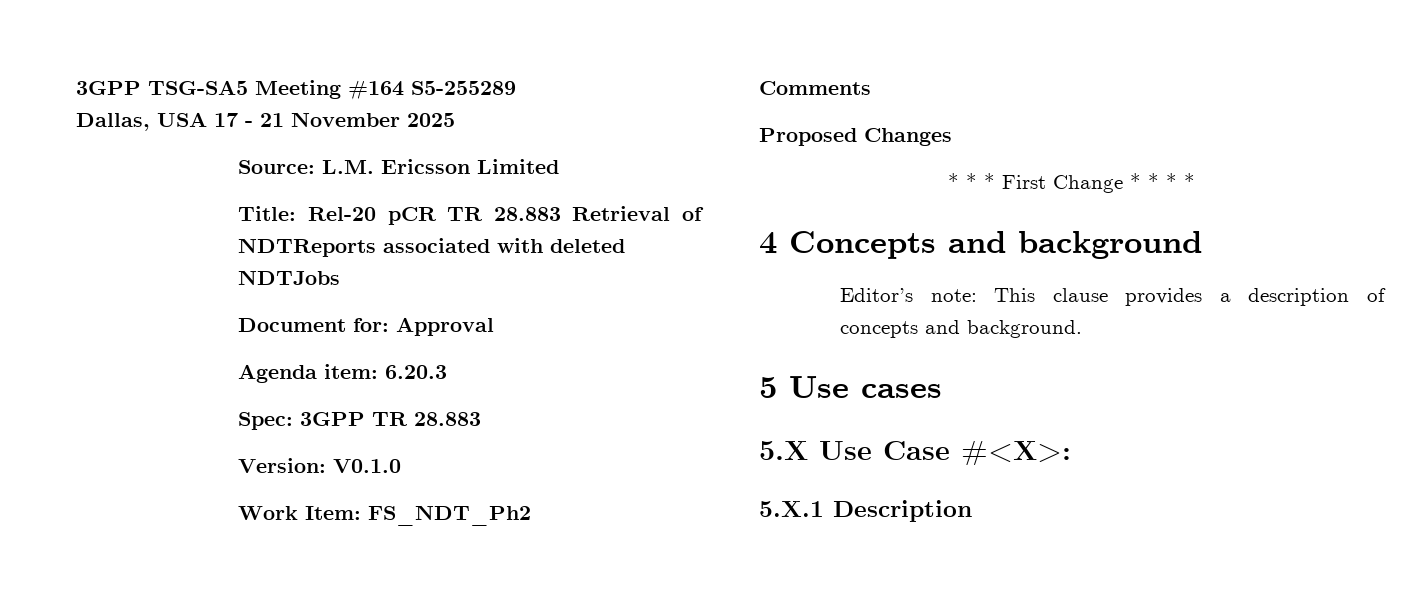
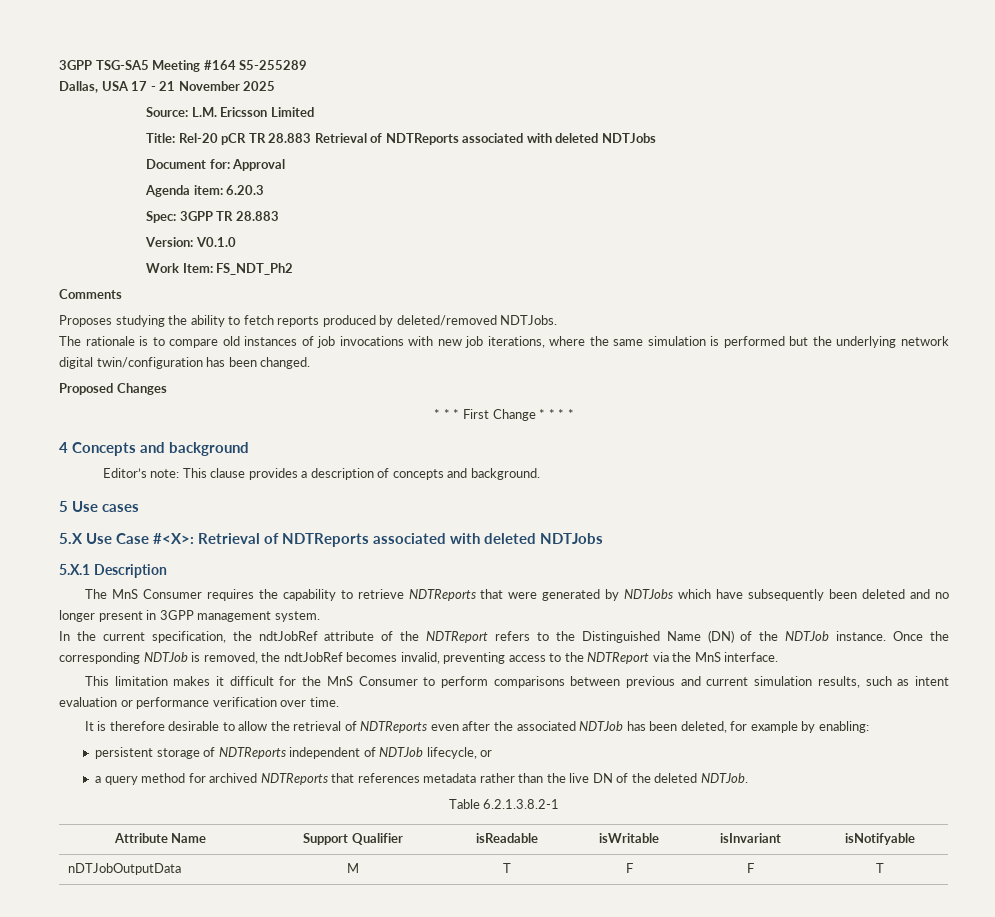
+ Proposes studying the ability to fetch reports produced by deleted/removed NDTJobs.
+ The rationale is to compare old instances of job invocations with new job iterations, where the same simulation is performed but the underlying network digital twin/configuration has been changed.
- 5.X Use Case #<X>:
+ 5.X Use Case #<X>: Retrieval of NDTReports associated with deleted NDTJobs
  5.X.1 Description
+ The MnS Consumer requires the capability to retrieve NDTReports that were generated by NDTJobs which have subsequently been deleted and no longer present in 3GPP management system.
+ In the current specification, the ndtJobRef attribute of the NDTReport refers to the Distinguished Name (DN) of the NDTJob instance. Once the corresponding NDTJob is removed, the ndtJobRef becomes invalid, preventing access to the NDTReport via the MnS interface.
+ This limitation makes it difficult for the MnS Consumer to perform comparisons between previous and current simulation results, such as intent evaluation or performance verification over time.
+ It is therefore desirable to allow the retrieval of NDTReports even after the associated NDTJob has been deleted, for example by enabling:
+ persistent storage of NDTReports independent of NDTJob lifecycle, or
+ a query method for archived NDTReports that references metadata rather than the live DN of the deleted NDTJob.
+ Table 6.2.1.3.8.2-1
+ Attribute Name | Support Qualifier | isReadable | isWritable | isInvariant | isNotifyable
+ nDTJobOutputData | M | T | F | F | T

